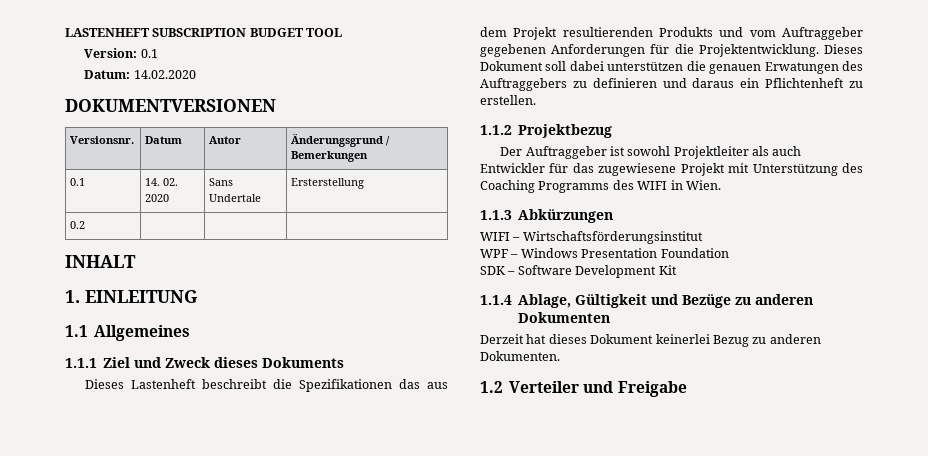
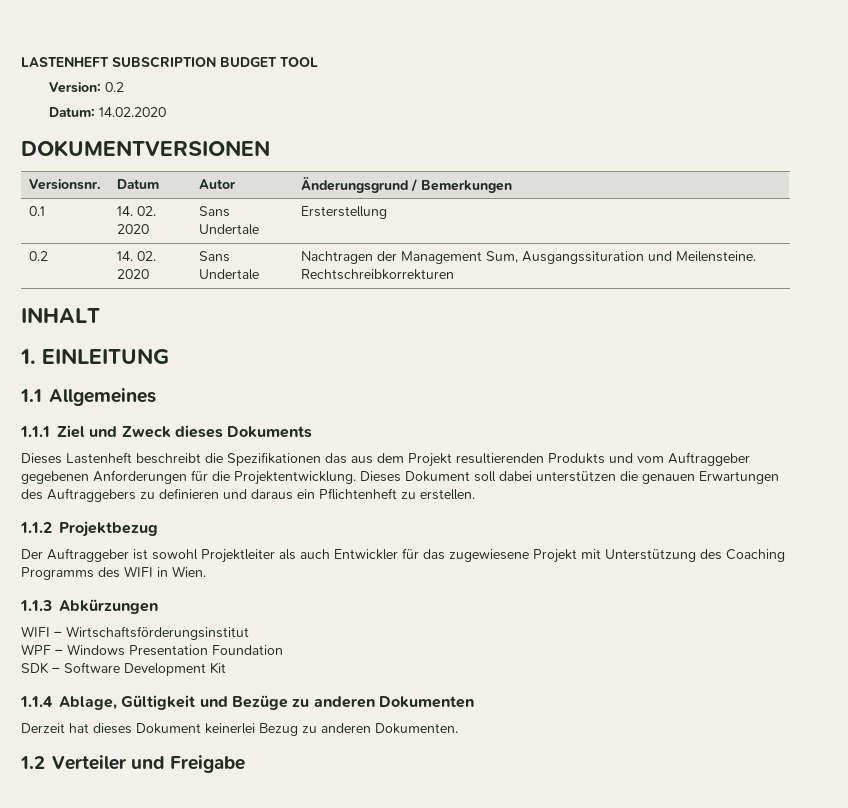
- Version: 0.1
+ Version: 0.2
- 0.2 | | |
+ 0.2 | 14. 02. 2020 | Sans Undertale | Nachtragen der Management Sum, Ausgangssituration und Meilensteine. Rechtschreibkorrekturen
- Dieses Dokument soll dabei unterstützen die genauen Erwatungen des Auftraggebers zu definieren und daraus ein Pflichtenheft zu erstellen.
+ Dieses Dokument soll dabei unterstützen die genauen Erwartungen des Auftraggebers zu definieren und daraus ein Pflichtenheft zu erstellen.

